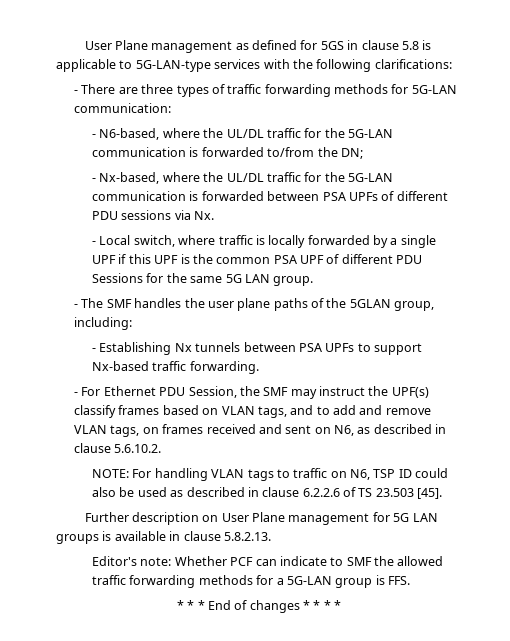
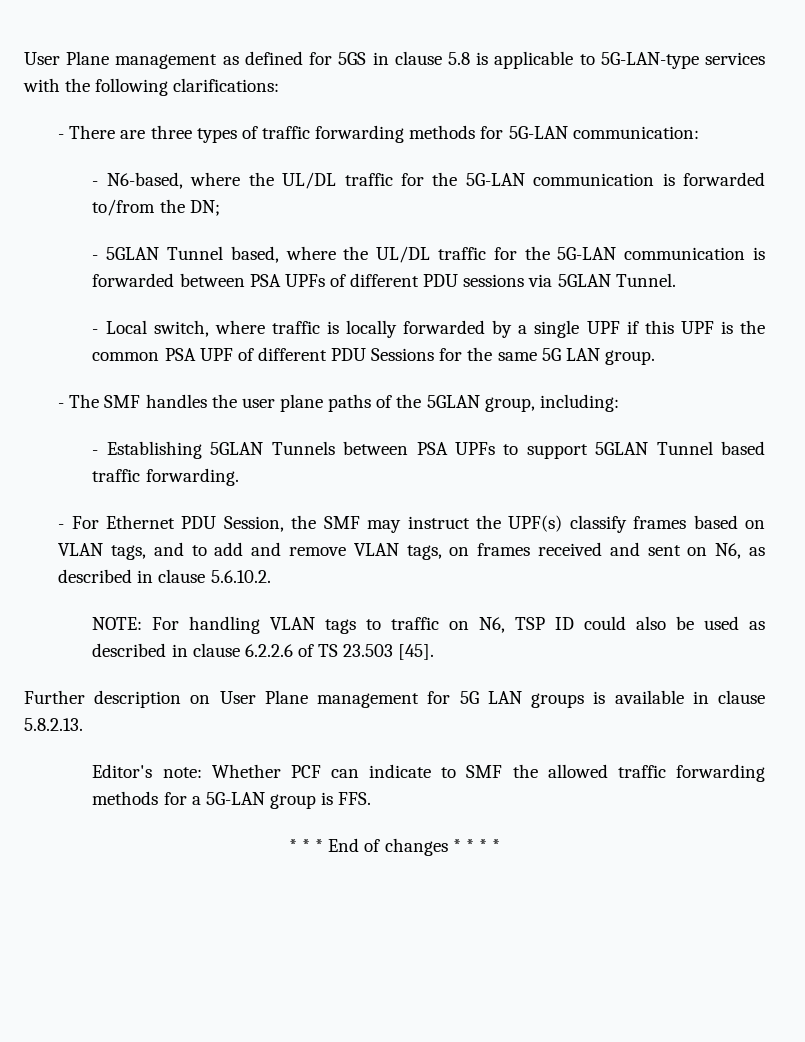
- - Nx-based, where the UL/DL traffic for the 5G-LAN communication is forwarded between PSA UPFs of different PDU sessions via Nx.
+ - 5GLAN Tunnel based, where the UL/DL traffic for the 5G-LAN communication is forwarded between PSA UPFs of different PDU sessions via 5GLAN Tunnel.
- - Establishing Nx tunnels between PSA UPFs to support Nx-based traffic forwarding.
+ - Establishing 5GLAN Tunnels between PSA UPFs to support 5GLAN Tunnel based traffic forwarding.

